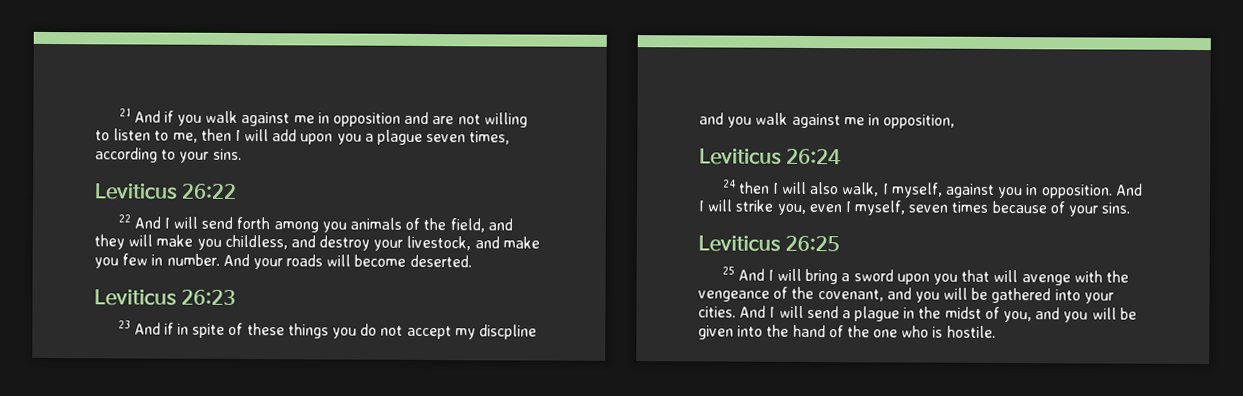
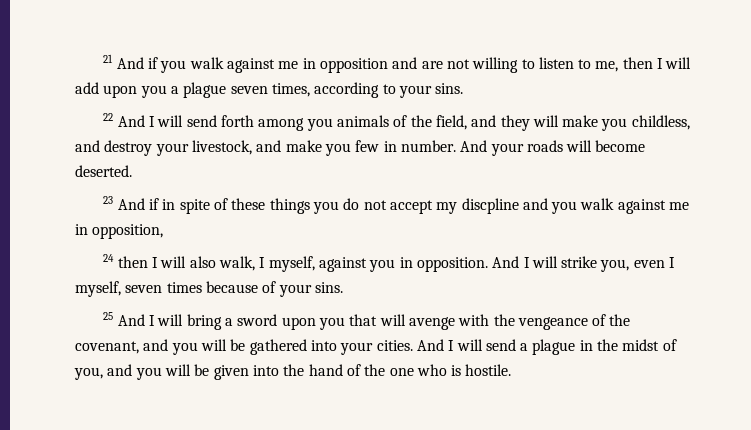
- Leviticus 26:22
- Leviticus 26:23
- Leviticus 26:24
- Leviticus 26:25

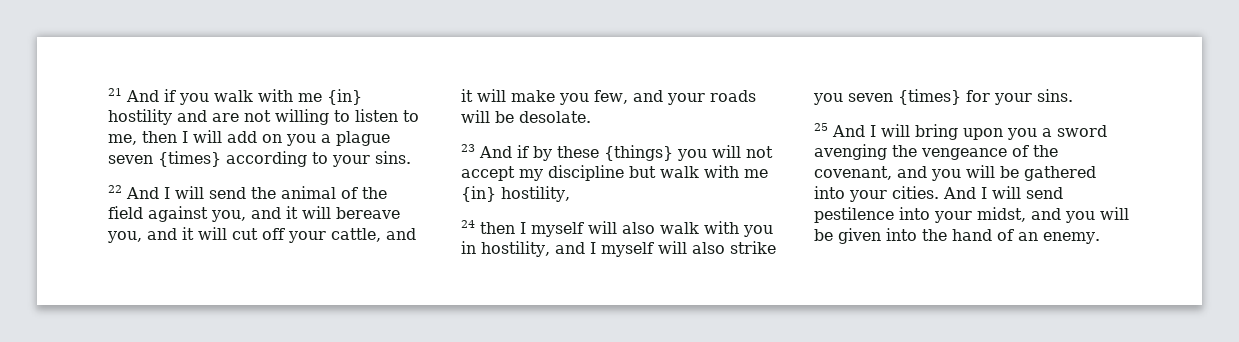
- 21 And if you walk against me in opposition and are not willing to listen to me, then I will add upon you a plague seven times, according to your sins.
+ 21 And if you walk with me {in} hostility and are not willing to listen to me, then I will add on you a plague seven {times} according to your sins.
- 22 And I will send forth among you animals of the field, and they will make you childless, and destroy your livestock, and make you few in number. And your roads will become deserted.
+ 22 And I will send the animal of the field against you, and it will bereave you, and it will cut off your cattle, and it will make you few, and your roads will be desolate.
- 23 And if in spite of these things you do not accept my discpline and you walk against me in opposition,
+ 23 And if by these {things} you will not accept my discipline but walk with me {in} hostility,
- 24 then I will also walk, I myself, against you in opposition. And I will strike you, even I myself, seven times because of your sins.
+ 24 then I myself will also walk with you in hostility, and I myself will also strike you seven {times} for your sins.
- 25 And I will bring a sword upon you that will avenge with the vengeance of the covenant, and you will be gathered into your cities.
+ 25 And I will bring upon you a sword avenging the vengeance of the covenant, and you will be gathered into your cities.
- And I will send a plague in the midst of you, and you will be given into the hand of the one who is hostile.
+ And I will send pestilence into your midst, and you will be given into the hand of an enemy.

